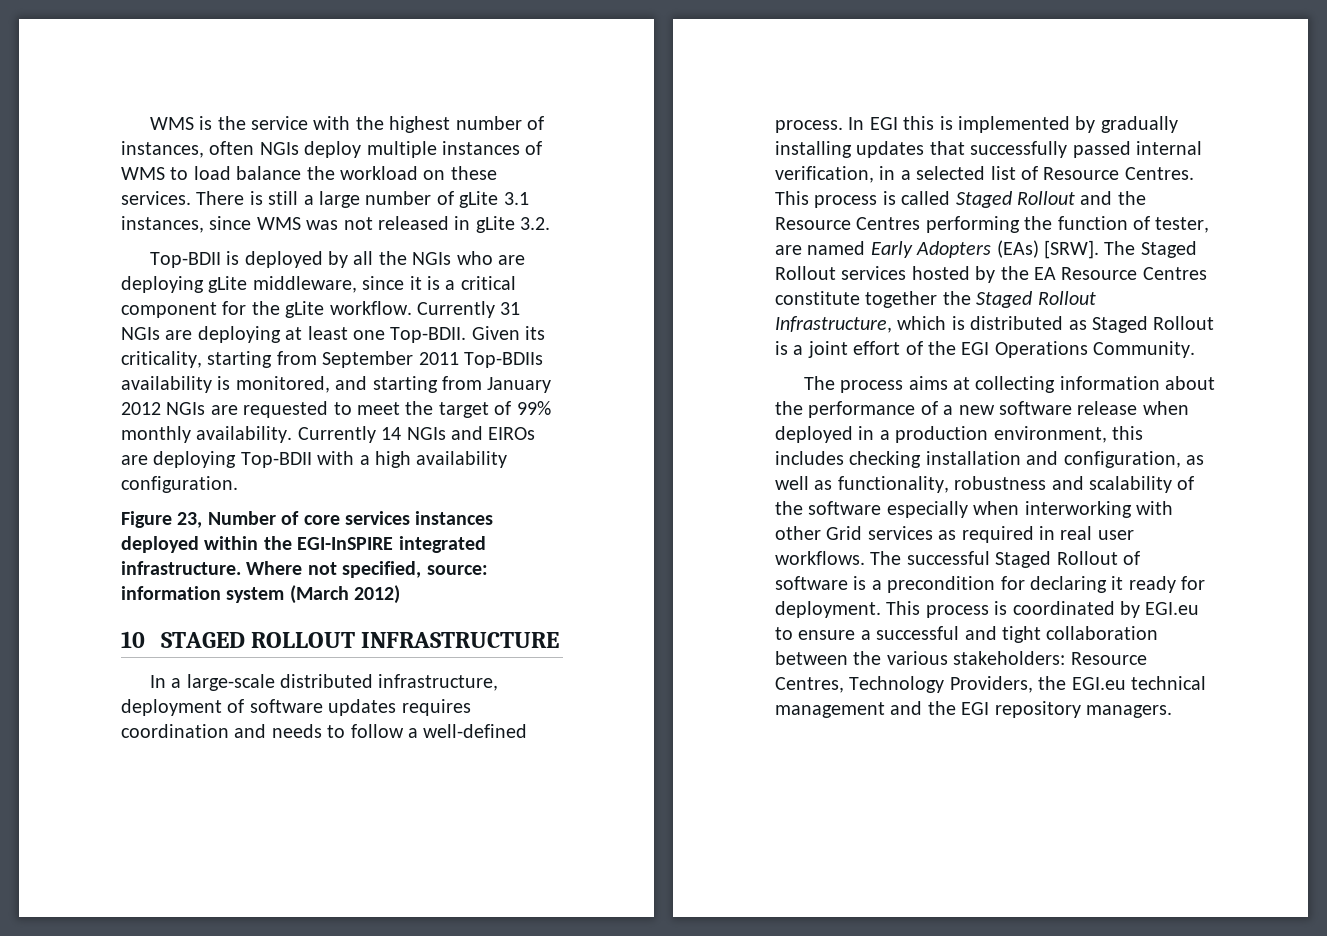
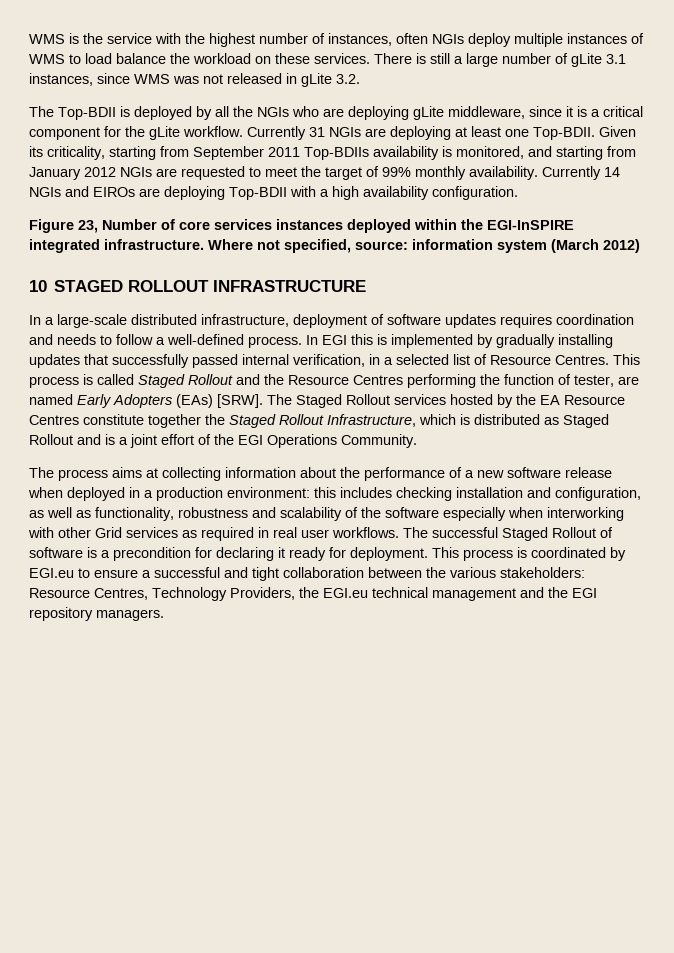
- Top-BDII is deployed by all the NGIs who are deploying gLite middleware, since it is a critical component for the gLite workflow.
+ The Top-BDII is deployed by all the NGIs who are deploying gLite middleware, since it is a critical component for the gLite workflow.
- The Staged Rollout services hosted by the EA Resource Centres constitute together the Staged Rollout Infrastructure, which is distributed as Staged Rollout is a joint effort of the EGI Operations Community.
+ The Staged Rollout services hosted by the EA Resource Centres constitute together the Staged Rollout Infrastructure, which is distributed as Staged Rollout and is a joint effort of the EGI Operations Community.
- The process aims at collecting information about the performance of a new software release when deployed in a production environment, this includes checking installation and configuration, as well as functionality, robustness and scalability of the software especially when interworking with other Grid services as required in real user workflows.
+ The process aims at collecting information about the performance of a new software release when deployed in a production environment: this includes checking installation and configuration, as well as functionality, robustness and scalability of the software especially when interworking with other Grid services as required in real user workflows.

